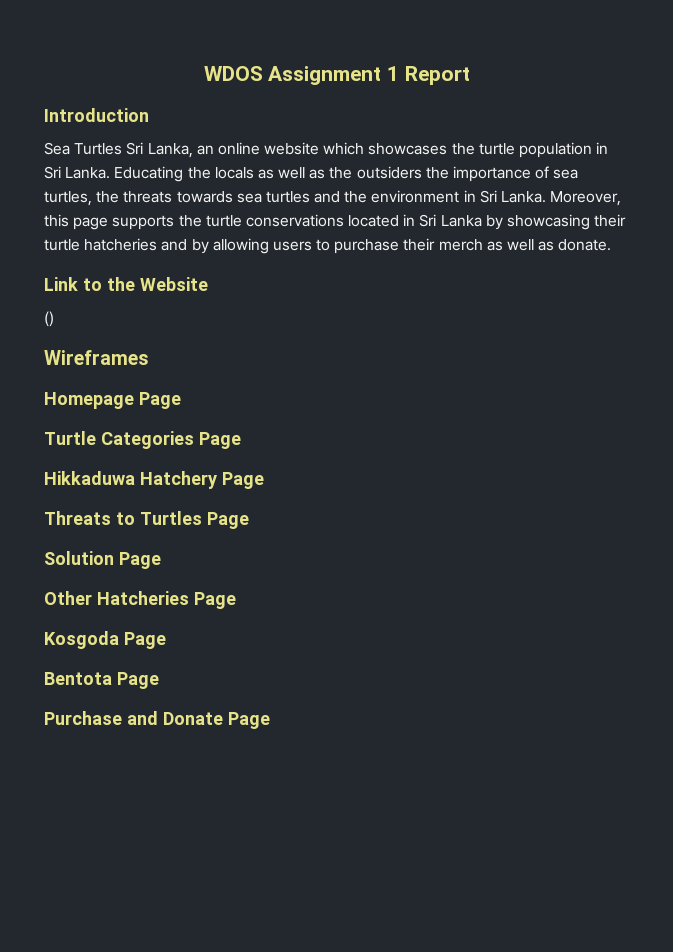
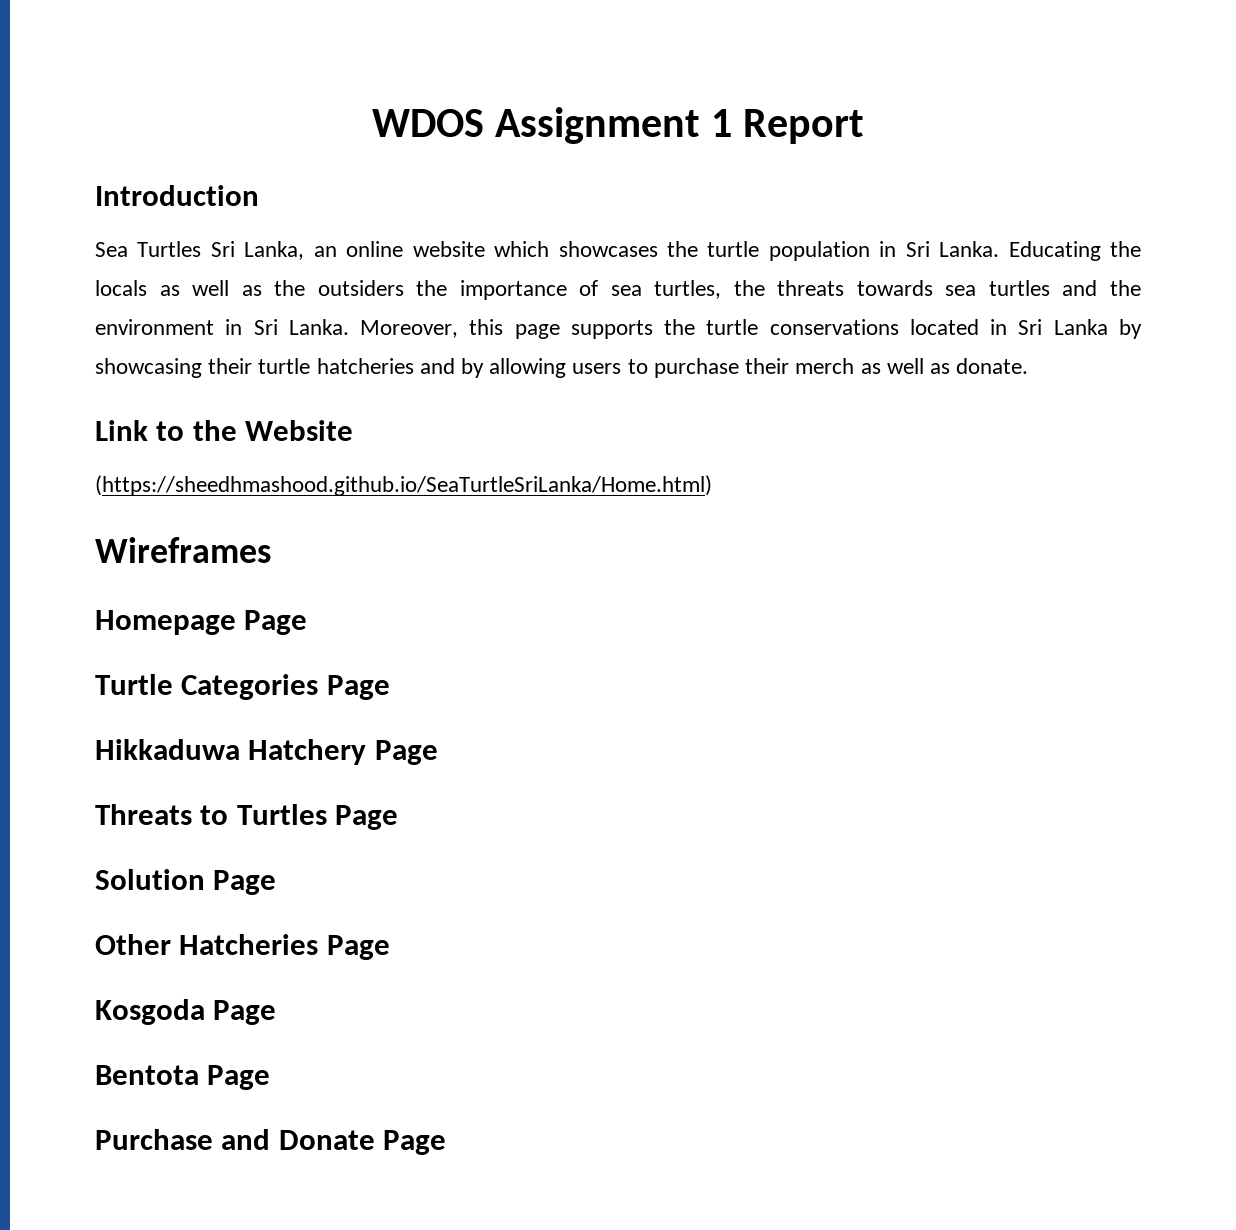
- ()
+ (https://sheedhmashood.github.io/SeaTurtleSriLanka/Home.html)

